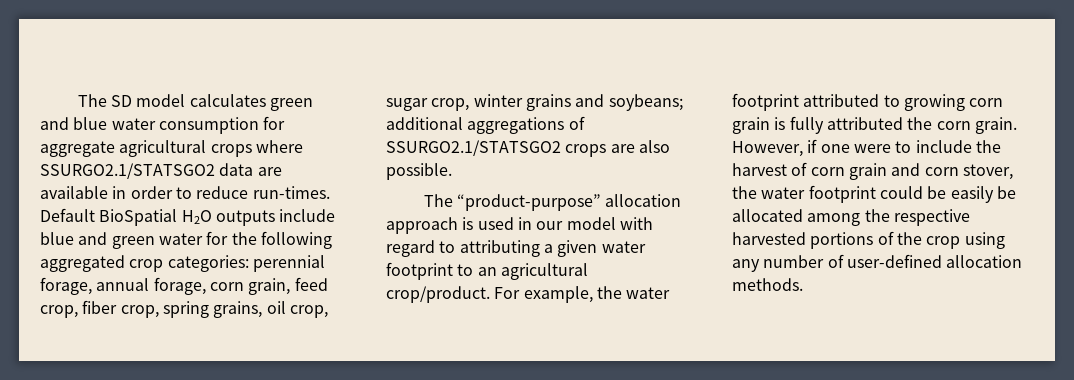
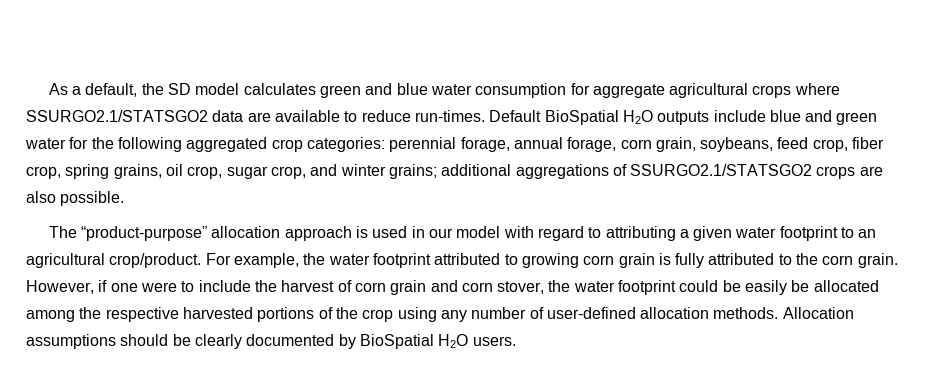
- The SD model calculates green and blue water consumption for aggregate agricultural crops where SSURGO2.1/STATSGO2 data are available in order to reduce run-times.
+ As a default, the SD model calculates green and blue water consumption for aggregate agricultural crops where SSURGO2.1/STATSGO2 data are available to reduce run-times.
- Default BioSpatial H2O outputs include blue and green water for the following aggregated crop categories: perennial forage, annual forage, corn grain, feed crop, fiber crop, spring grains, oil crop, sugar crop, winter grains and soybeans; additional aggregations of SSURGO2.1/STATSGO2 crops are also possible.
+ Default BioSpatial H2O outputs include blue and green water for the following aggregated crop categories: perennial forage, annual forage, corn grain, soybeans, feed crop, fiber crop, spring grains, oil crop, sugar crop, and winter grains; additional aggregations of SSURGO2.1/STATSGO2 crops are also possible.
- For example, the water footprint attributed to growing corn grain is fully attributed the corn grain.
+ For example, the water footprint attributed to growing corn grain is fully attributed to the corn grain.
+ Allocation assumptions should be clearly documented by BioSpatial H2O users.

